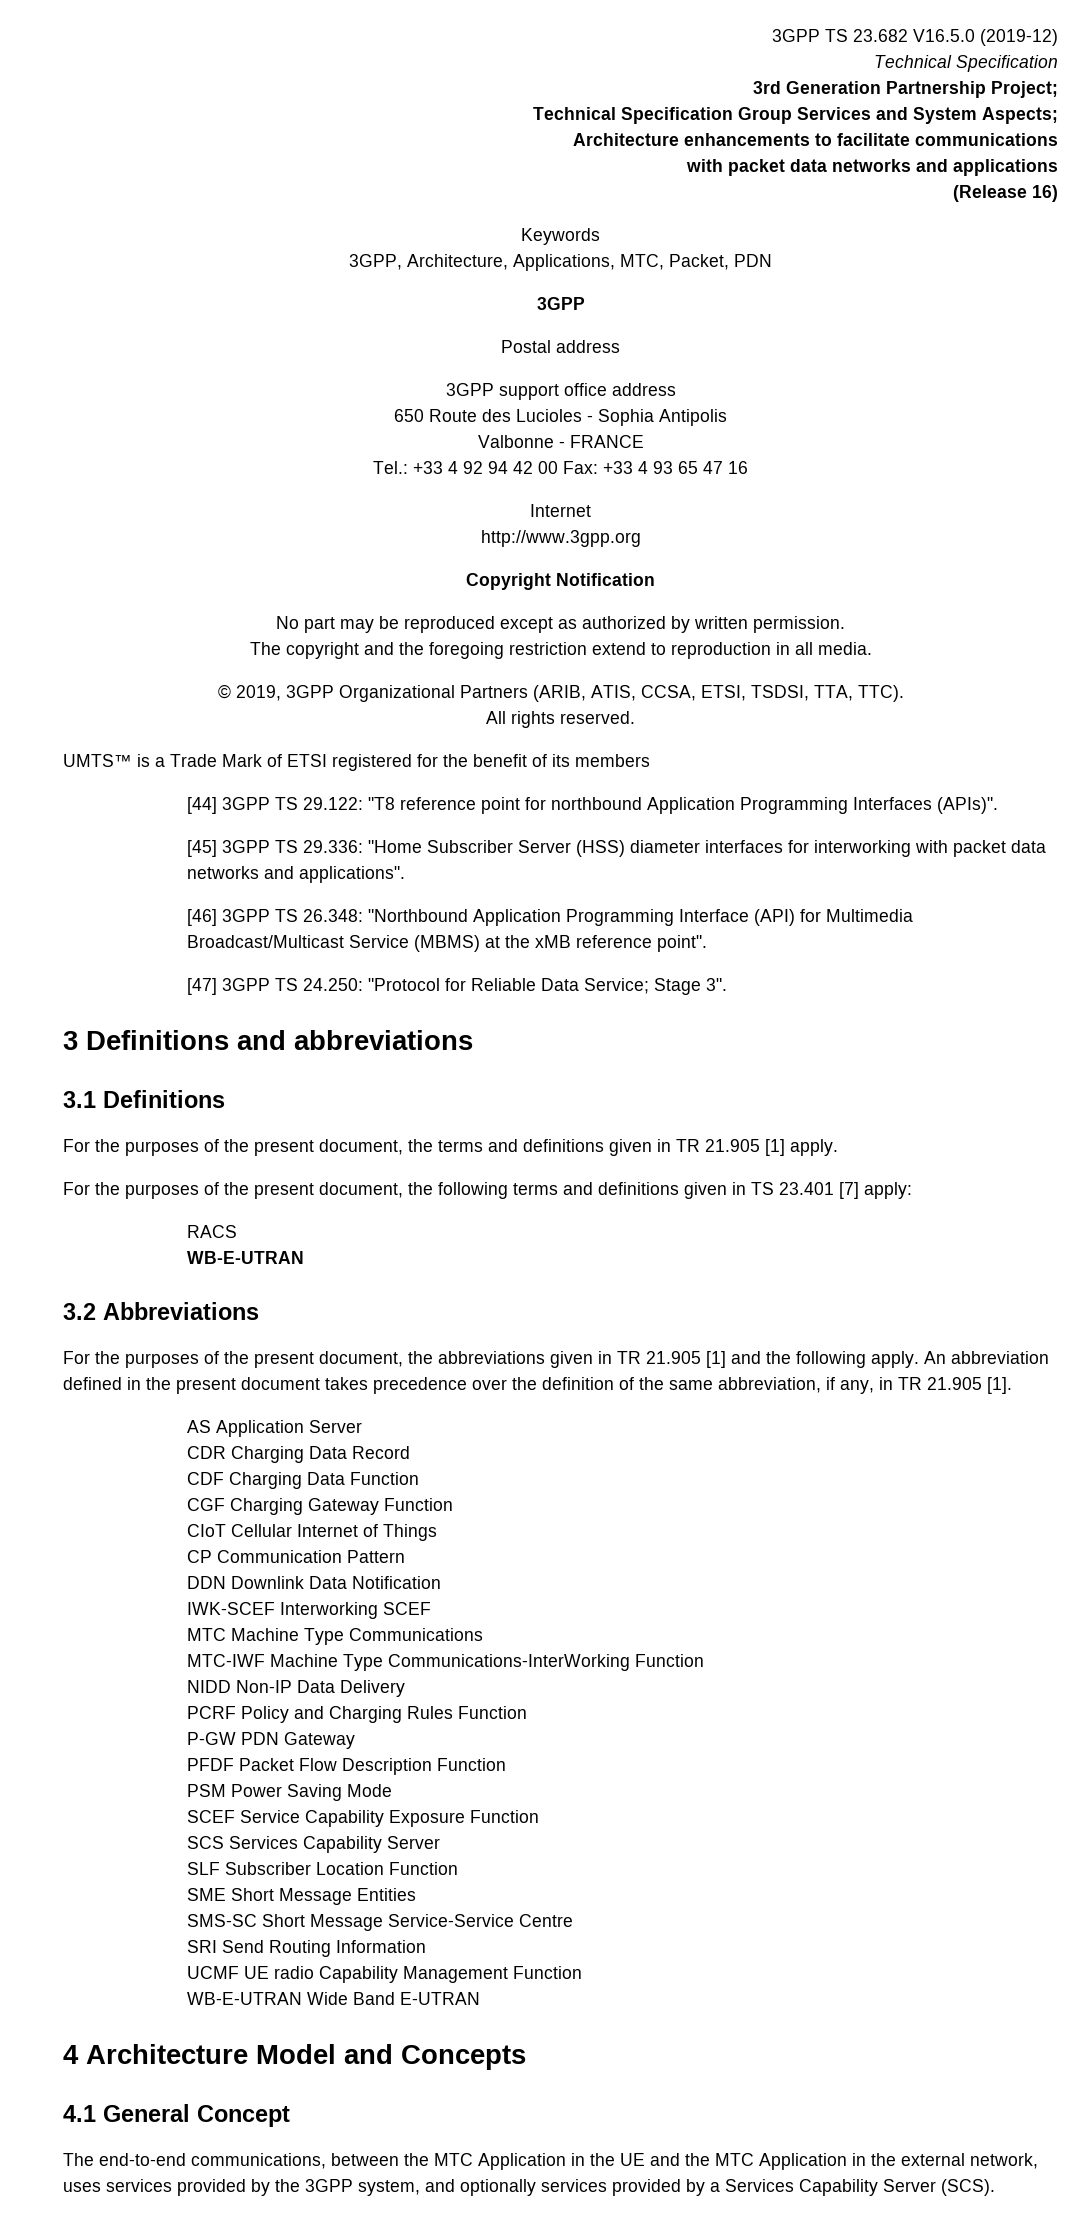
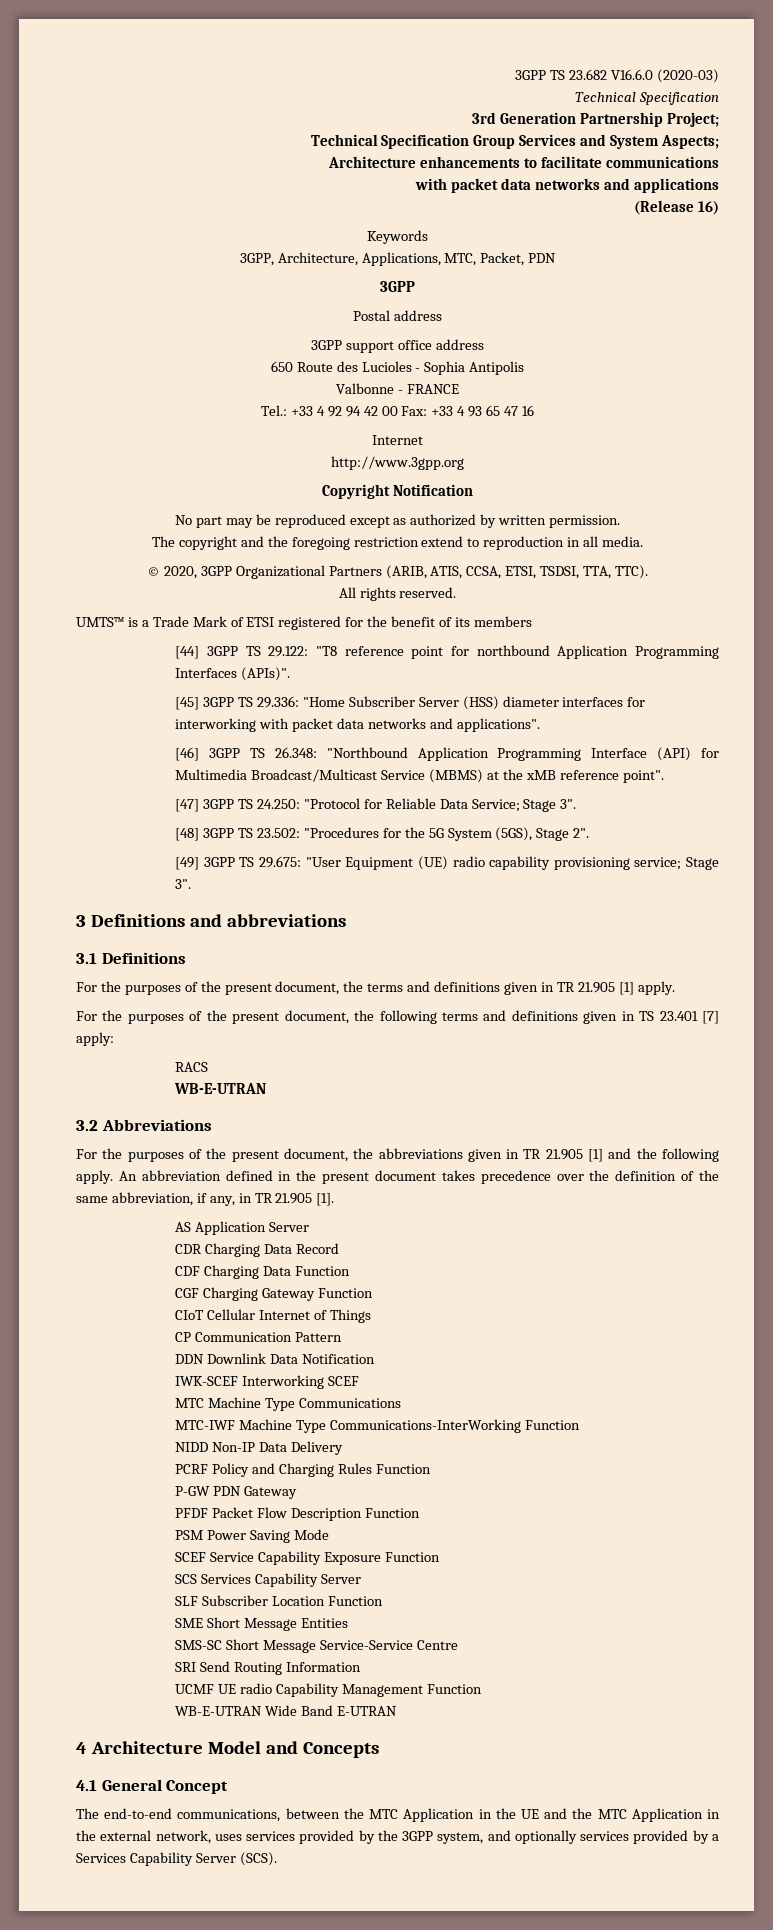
- 3GPP TS 23.682 V16.5.0 (2019-12)
+ 3GPP TS 23.682 V16.6.0 (2020-03)
- © 2019, 3GPP Organizational Partners (ARIB, ATIS, CCSA, ETSI, TSDSI, TTA, TTC).
+ © 2020, 3GPP Organizational Partners (ARIB, ATIS, CCSA, ETSI, TSDSI, TTA, TTC).
+ [48] 3GPP TS 23.502: "Procedures for the 5G System (5GS), Stage 2".
+ [49] 3GPP TS 29.675: "User Equipment (UE) radio capability provisioning service; Stage 3".

